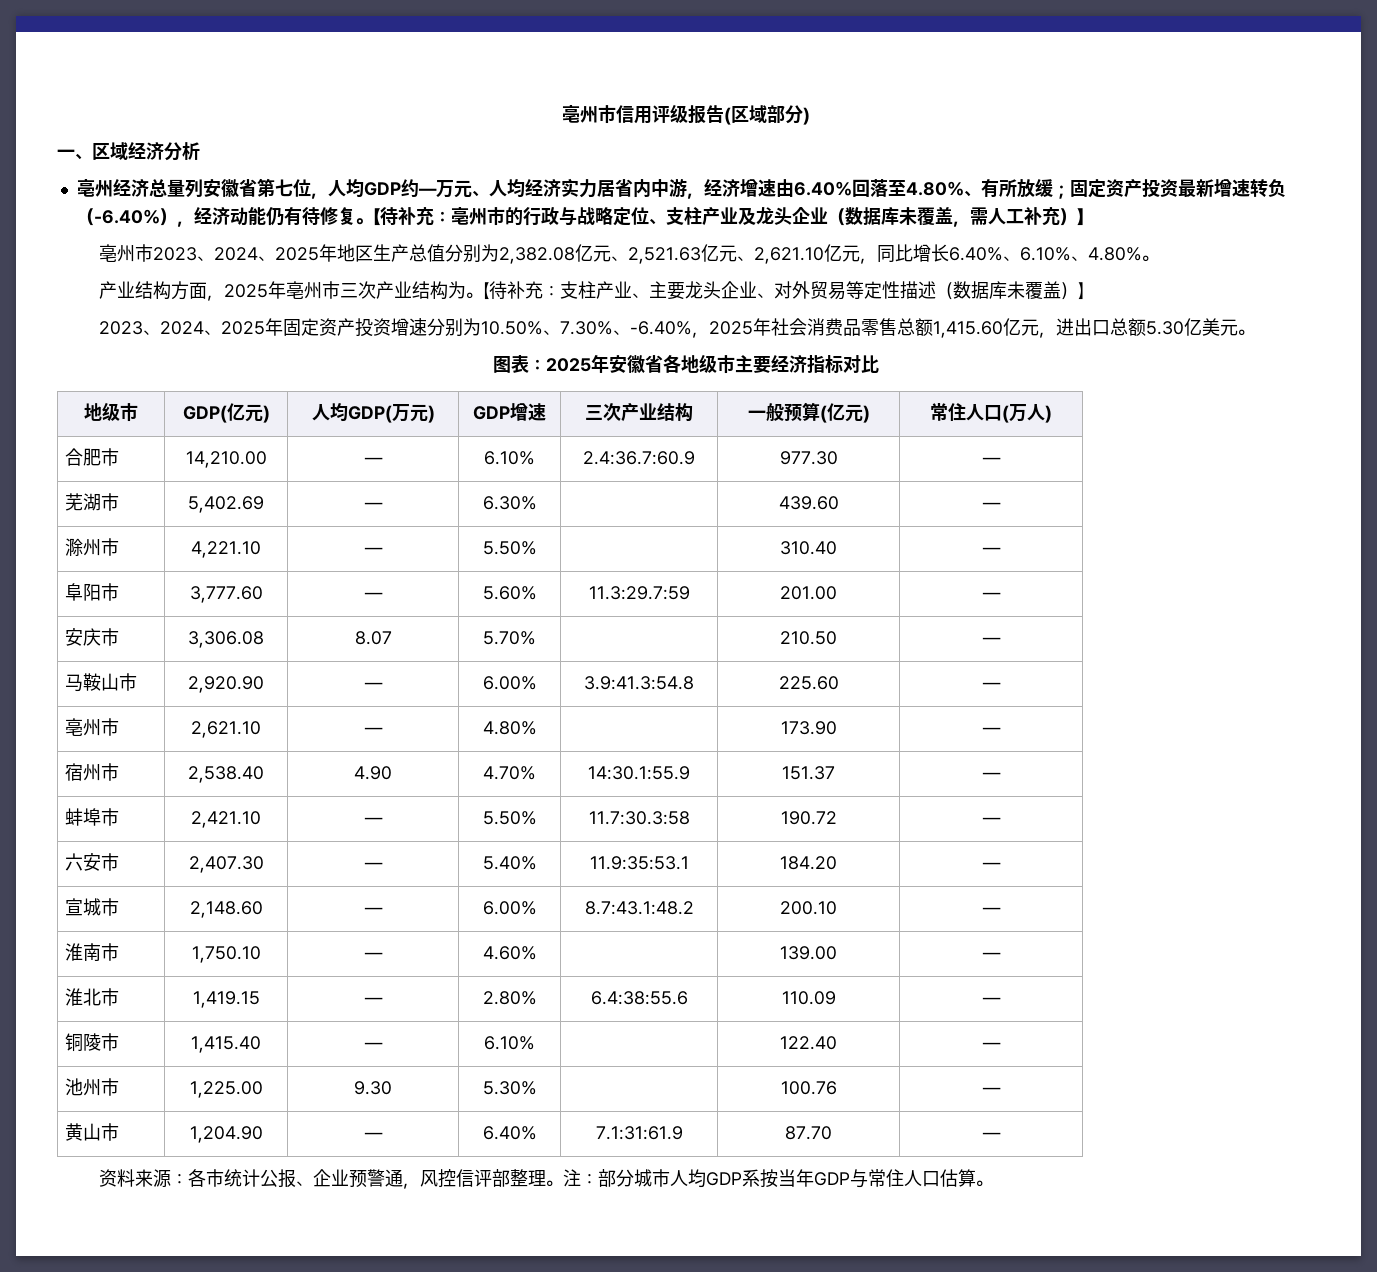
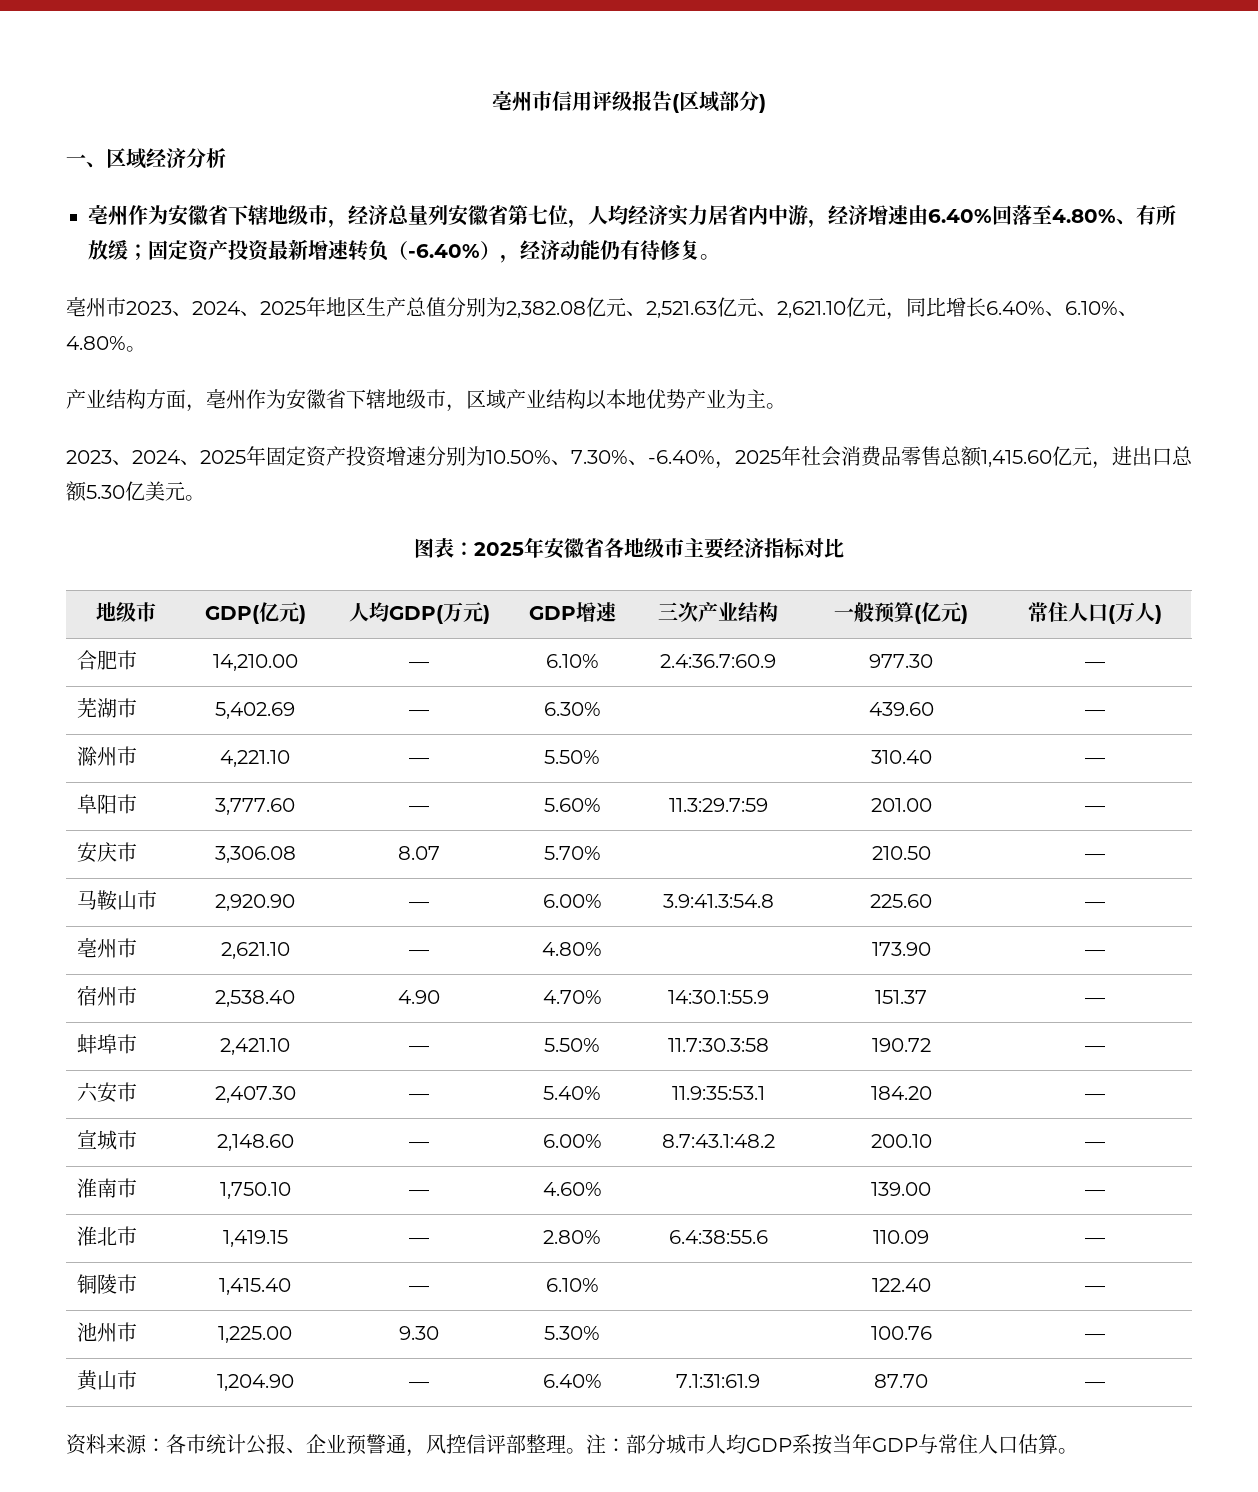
- 亳州经济总量列安徽省第七位，人均GDP约—万元、人均经济实力居省内中游，经济增速由6.40%回落至4.80%、有所放缓；固定资产投资最新增速转负（-6.40%），经济动能仍有待修复。【待补充：亳州市的行政与战略定位、支柱产业及龙头企业（数据库未覆盖，需人工补充）】
+ 亳州作为安徽省下辖地级市，经济总量列安徽省第七位，人均经济实力居省内中游，经济增速由6.40%回落至4.80%、有所放缓；固定资产投资最新增速转负（-6.40%），经济动能仍有待修复。
- 产业结构方面，2025年亳州市三次产业结构为。【待补充：支柱产业、主要龙头企业、对外贸易等定性描述（数据库未覆盖）】
+ 产业结构方面，亳州作为安徽省下辖地级市，区域产业结构以本地优势产业为主。

